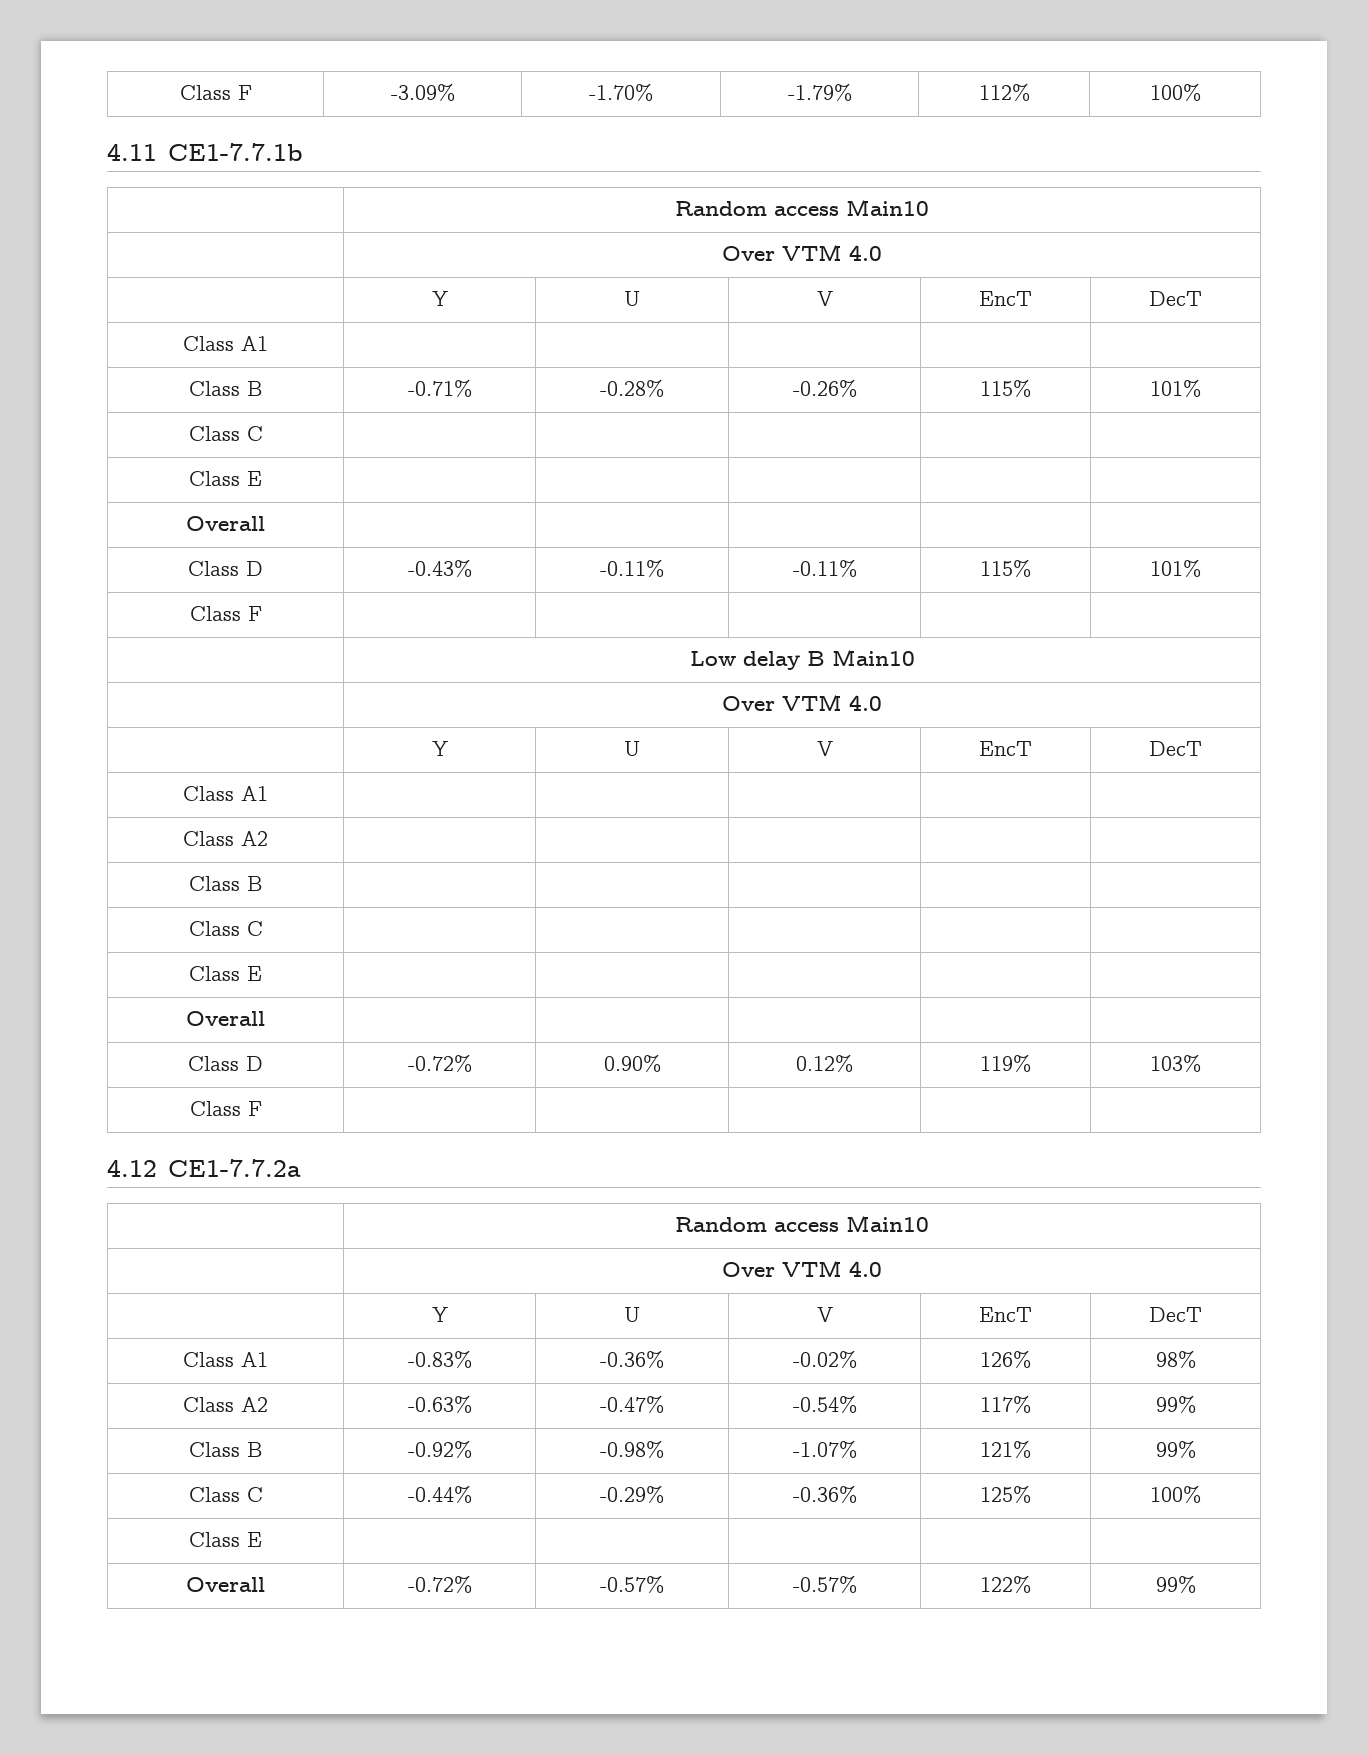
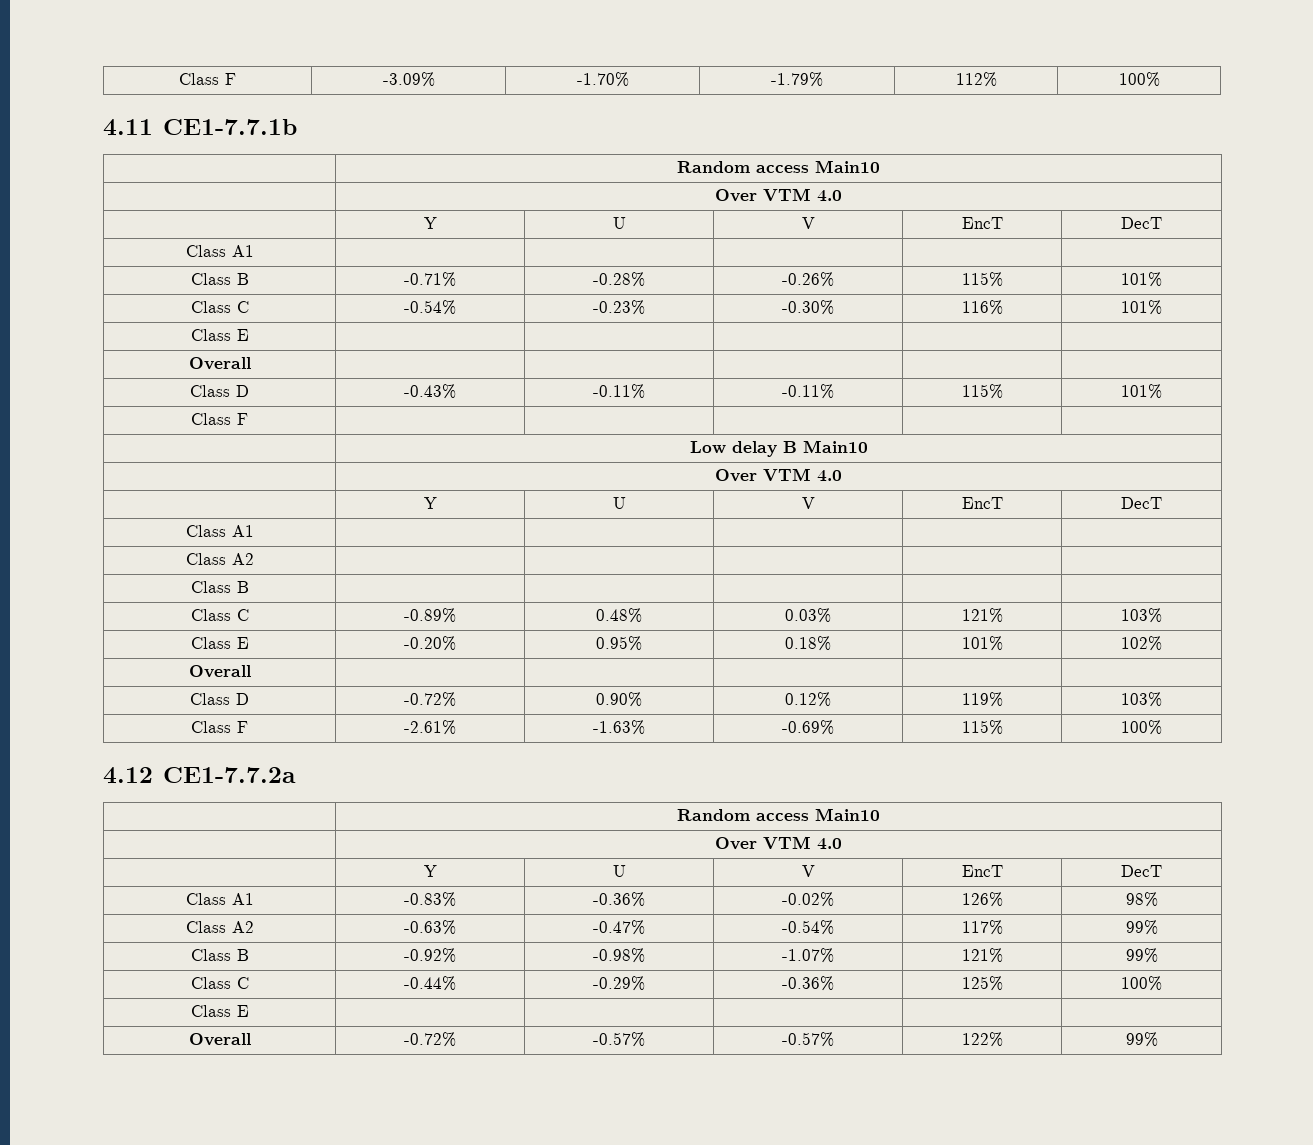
  Class B | -0.71% | -0.28% | -0.26% | 115% | 101%
- Class C | | | | |
+ Class C | -0.54% | -0.23% | -0.30% | 116% | 101%
  Class B | | | | |
- Class C | | | | |
- Class E | | | | |
+ Class C | -0.89% | 0.48% | 0.03% | 121% | 103%
+ Class E | -0.20% | 0.95% | 0.18% | 101% | 102%
  Class D | -0.72% | 0.90% | 0.12% | 119% | 103%
- Class F | | | | |
+ Class F | -2.61% | -1.63% | -0.69% | 115% | 100%

